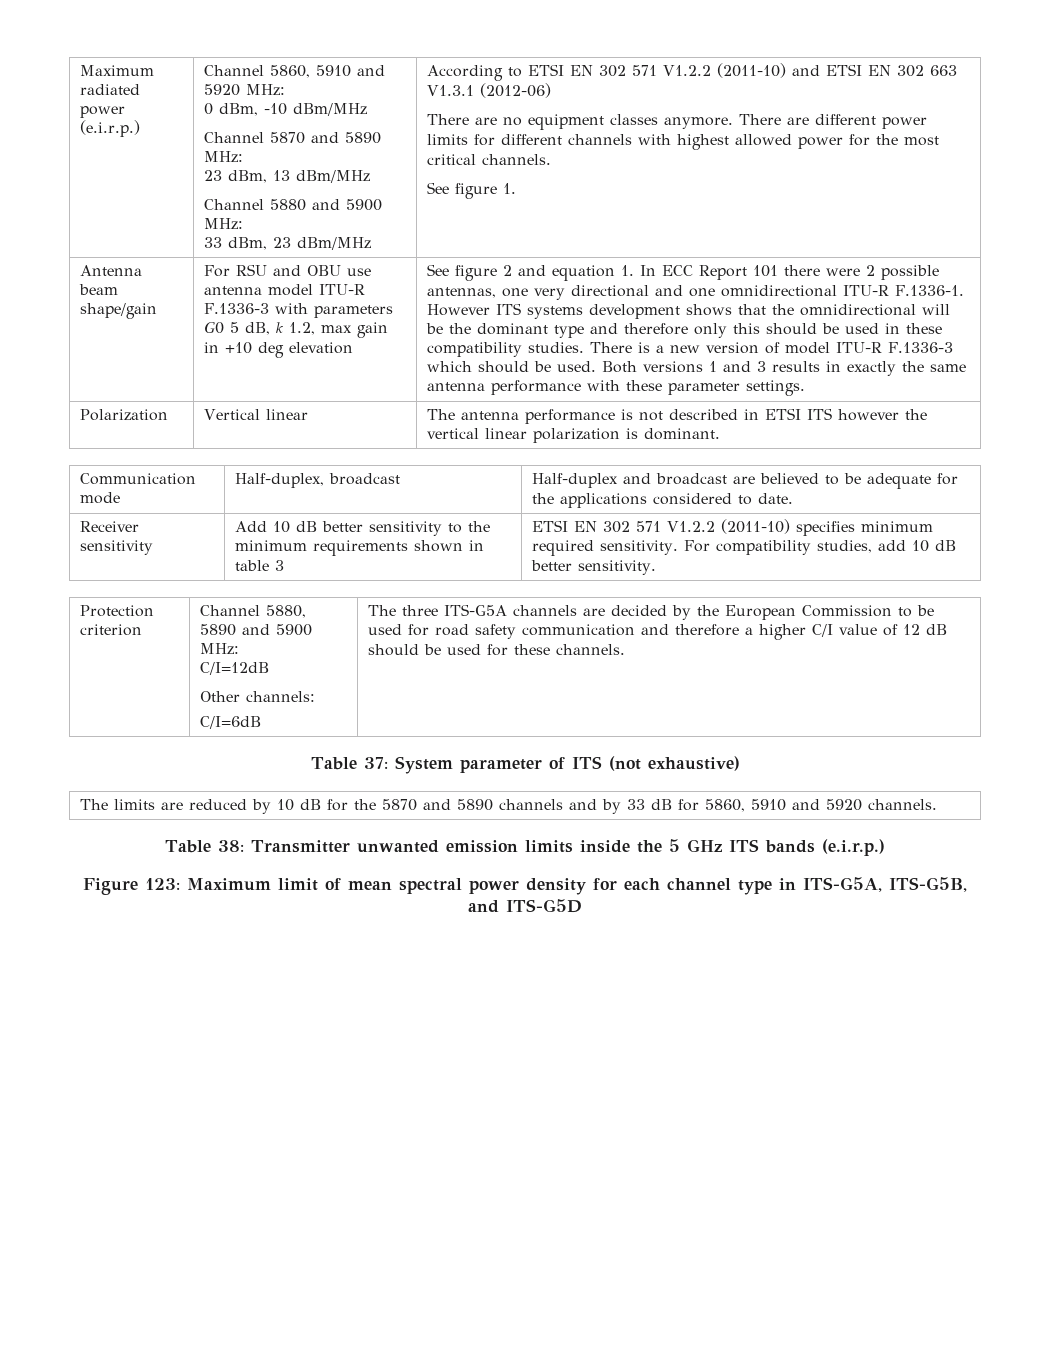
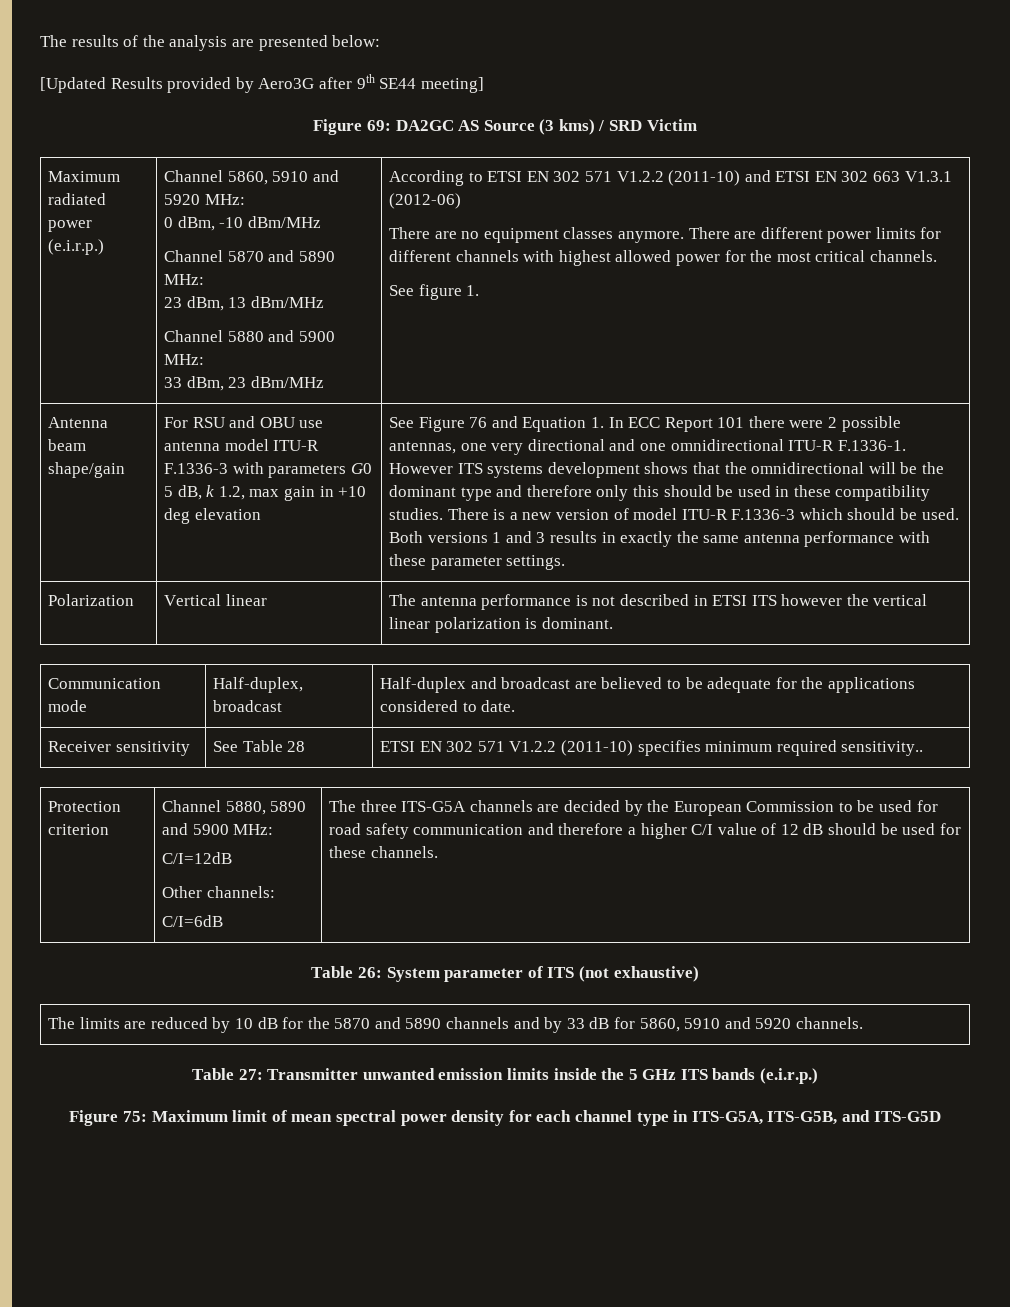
+ The results of the analysis are presented below:
+ [Updated Results provided by Aero3G after 9th SE44 meeting]
+ Figure 69: DA2GC AS Source (3 kms) / SRD Victim
- See figure 2 and equation 1. In ECC Report 101 there were 2 possible antennas, one very directional and one omnidirectional ITU-R F.1336-1. However ITS systems development shows that the omnidirectional will be the dominant type and therefore only this should be used in these compatibility studies.
+ See Figure 76 and Equation 1. In ECC Report 101 there were 2 possible antennas, one very directional and one omnidirectional ITU-R F.1336-1. However ITS systems development shows that the omnidirectional will be the dominant type and therefore only this should be used in these compatibility studies.
- Receiver sensitivity | Add 10 dB better sensitivity to the minimum requirements shown in table 3 | ETSI EN 302 571 V1.2.2 (2011-10) specifies minimum required sensitivity. For compatibility studies, add 10 dB better sensitivity.
+ Receiver sensitivity | See Table 28 | ETSI EN 302 571 V1.2.2 (2011-10) specifies minimum required sensitivity..
- Table 37: System parameter of ITS (not exhaustive)
+ Table 26: System parameter of ITS (not exhaustive)
- Table 38: Transmitter unwanted emission limits inside the 5 GHz ITS bands (e.i.r.p.)
+ Table 27: Transmitter unwanted emission limits inside the 5 GHz ITS bands (e.i.r.p.)
- Figure 123: Maximum limit of mean spectral power density for each channel type in ITS-G5A, ITS-G5B, and ITS-G5D
+ Figure 75: Maximum limit of mean spectral power density for each channel type in ITS-G5A, ITS-G5B, and ITS-G5D

